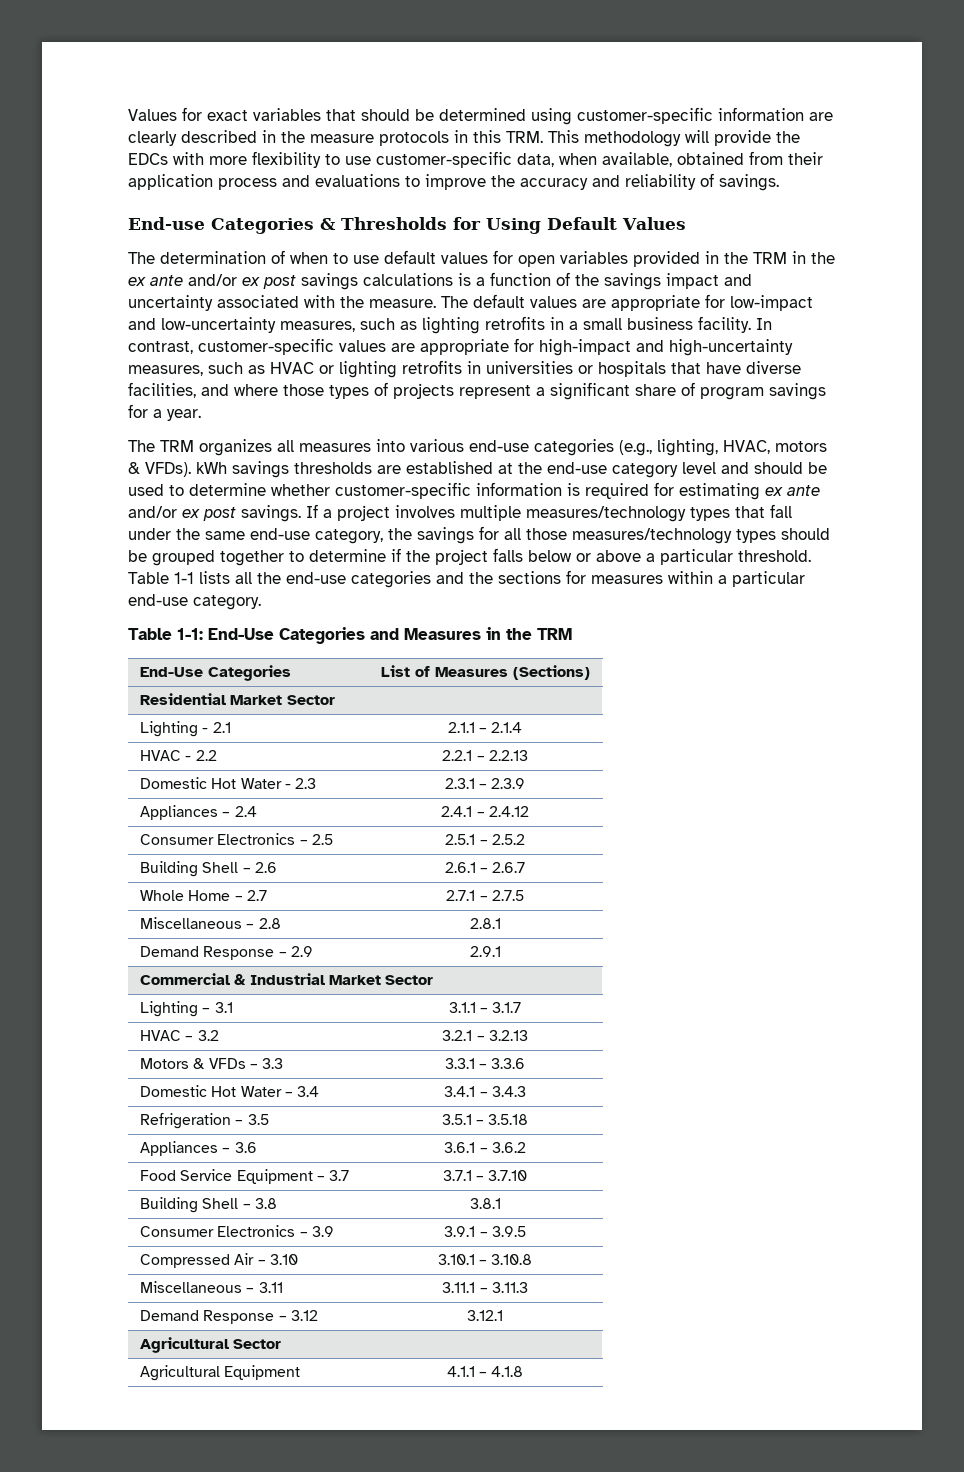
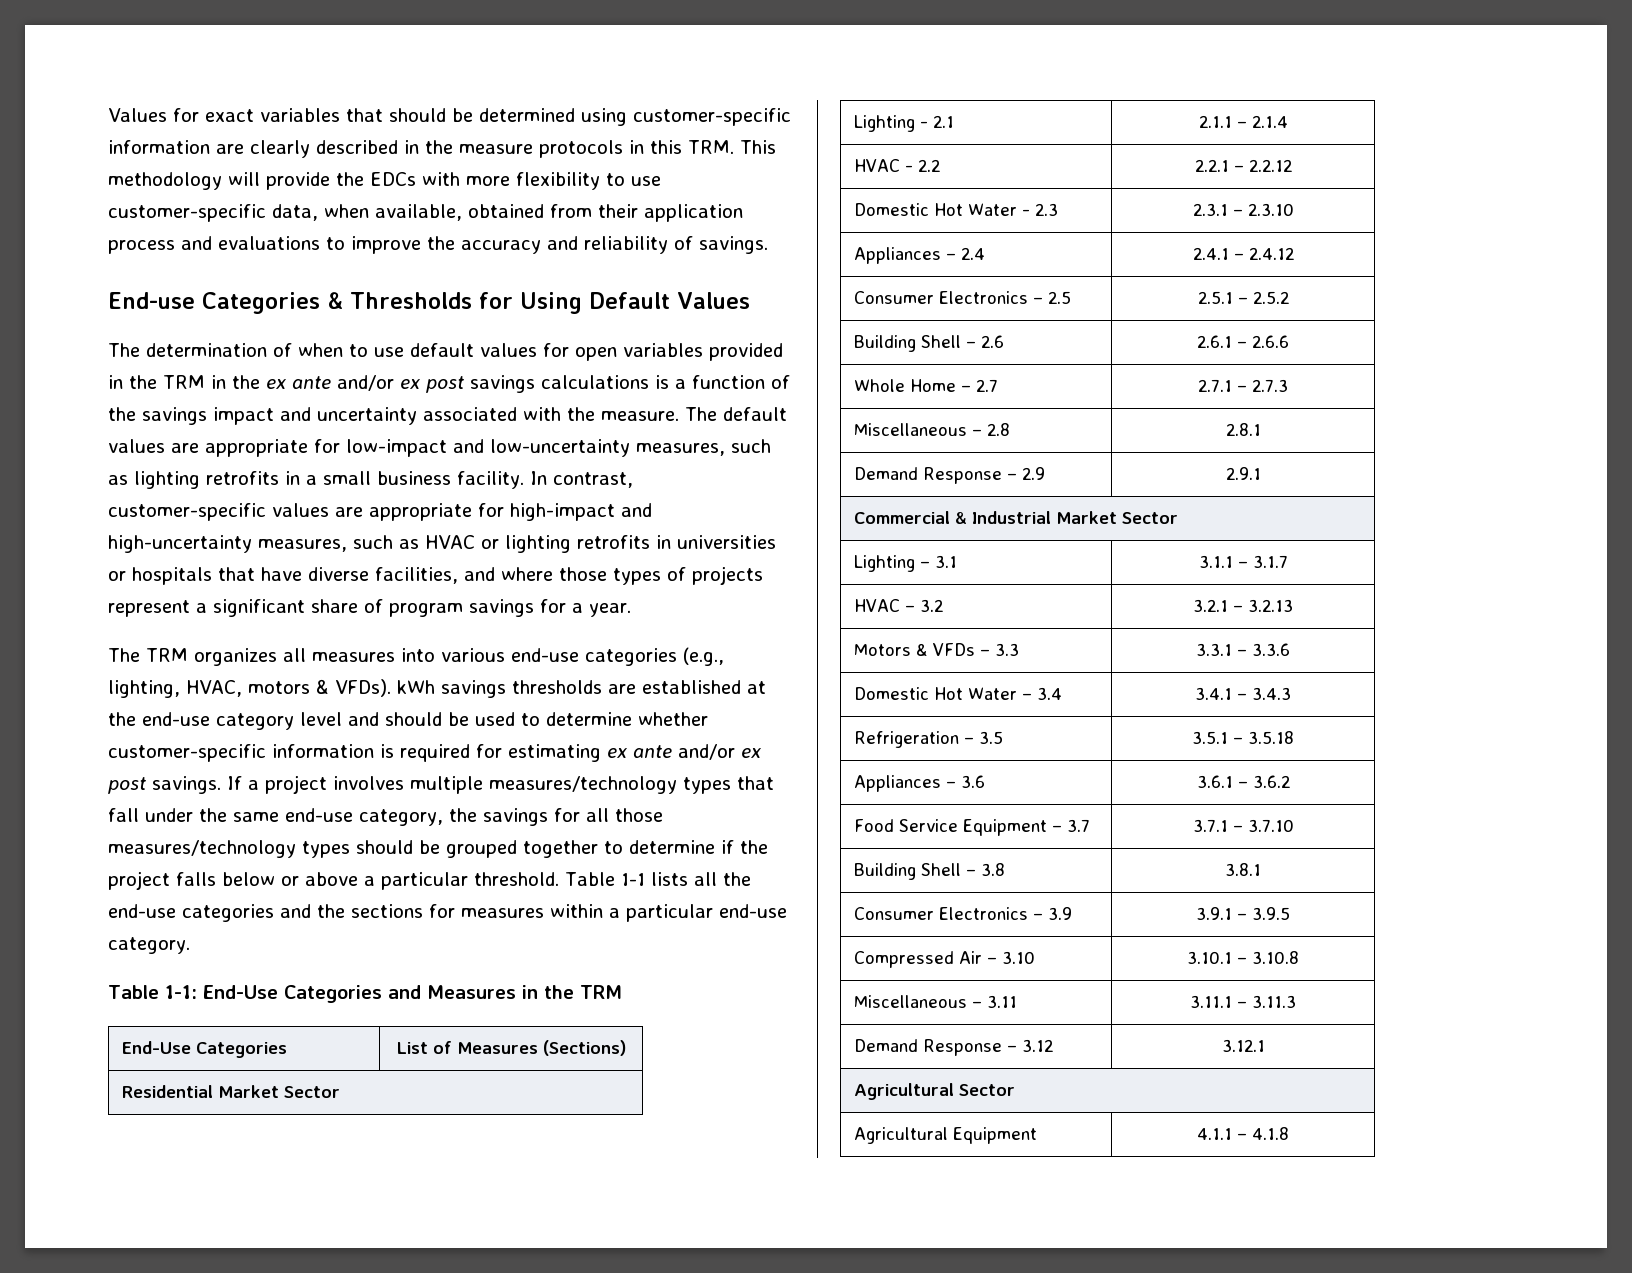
- HVAC - 2.2 | 2.2.1 – 2.2.13
+ HVAC - 2.2 | 2.2.1 – 2.2.12
- Domestic Hot Water - 2.3 | 2.3.1 – 2.3.9
+ Domestic Hot Water - 2.3 | 2.3.1 – 2.3.10
- Building Shell – 2.6 | 2.6.1 – 2.6.7
+ Building Shell – 2.6 | 2.6.1 – 2.6.6
- Whole Home – 2.7 | 2.7.1 – 2.7.5
+ Whole Home – 2.7 | 2.7.1 – 2.7.3

